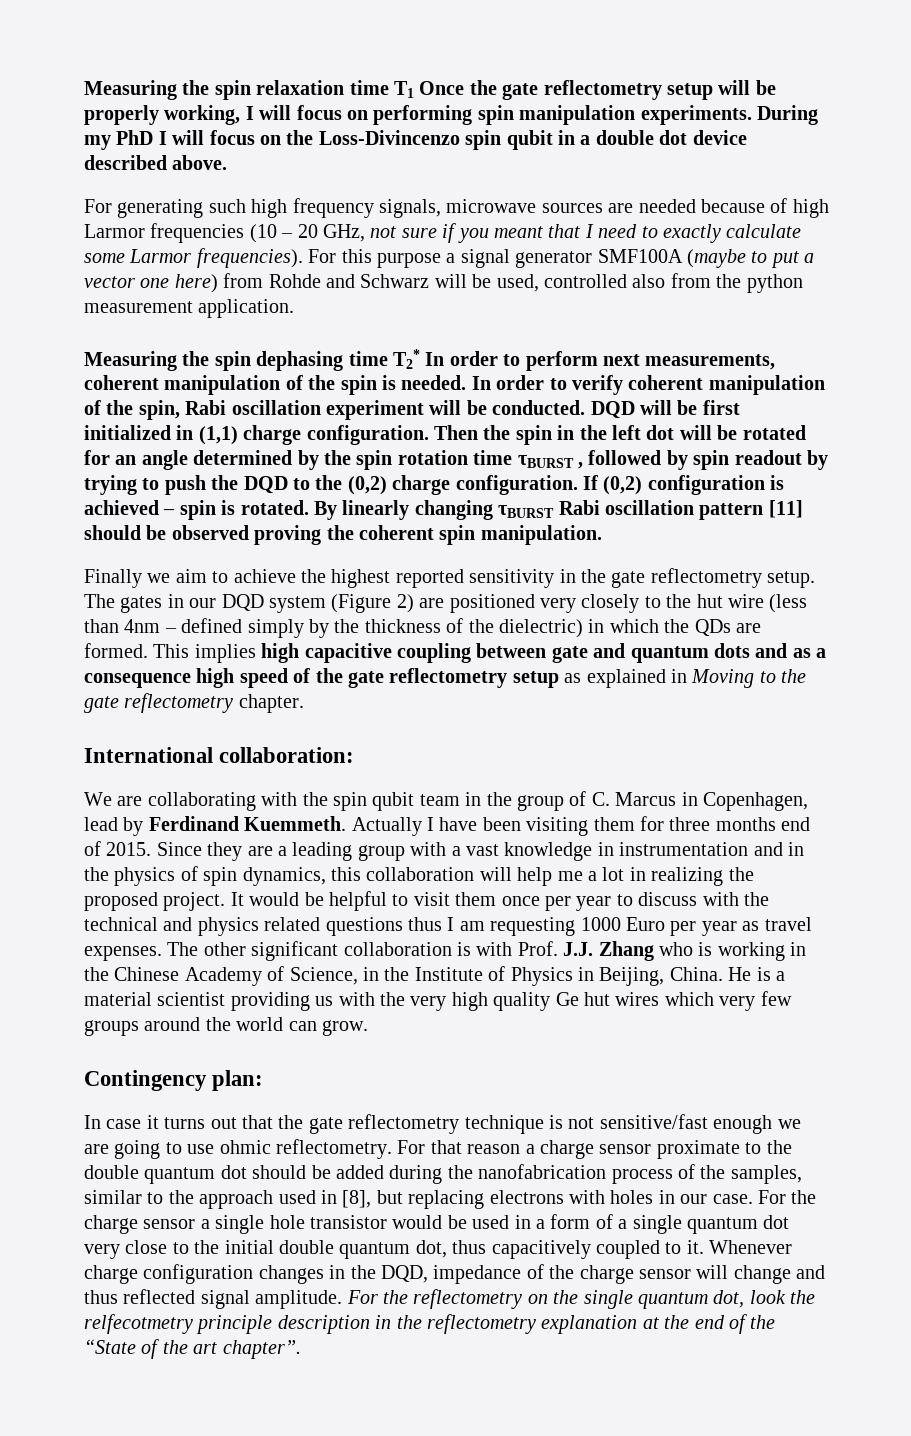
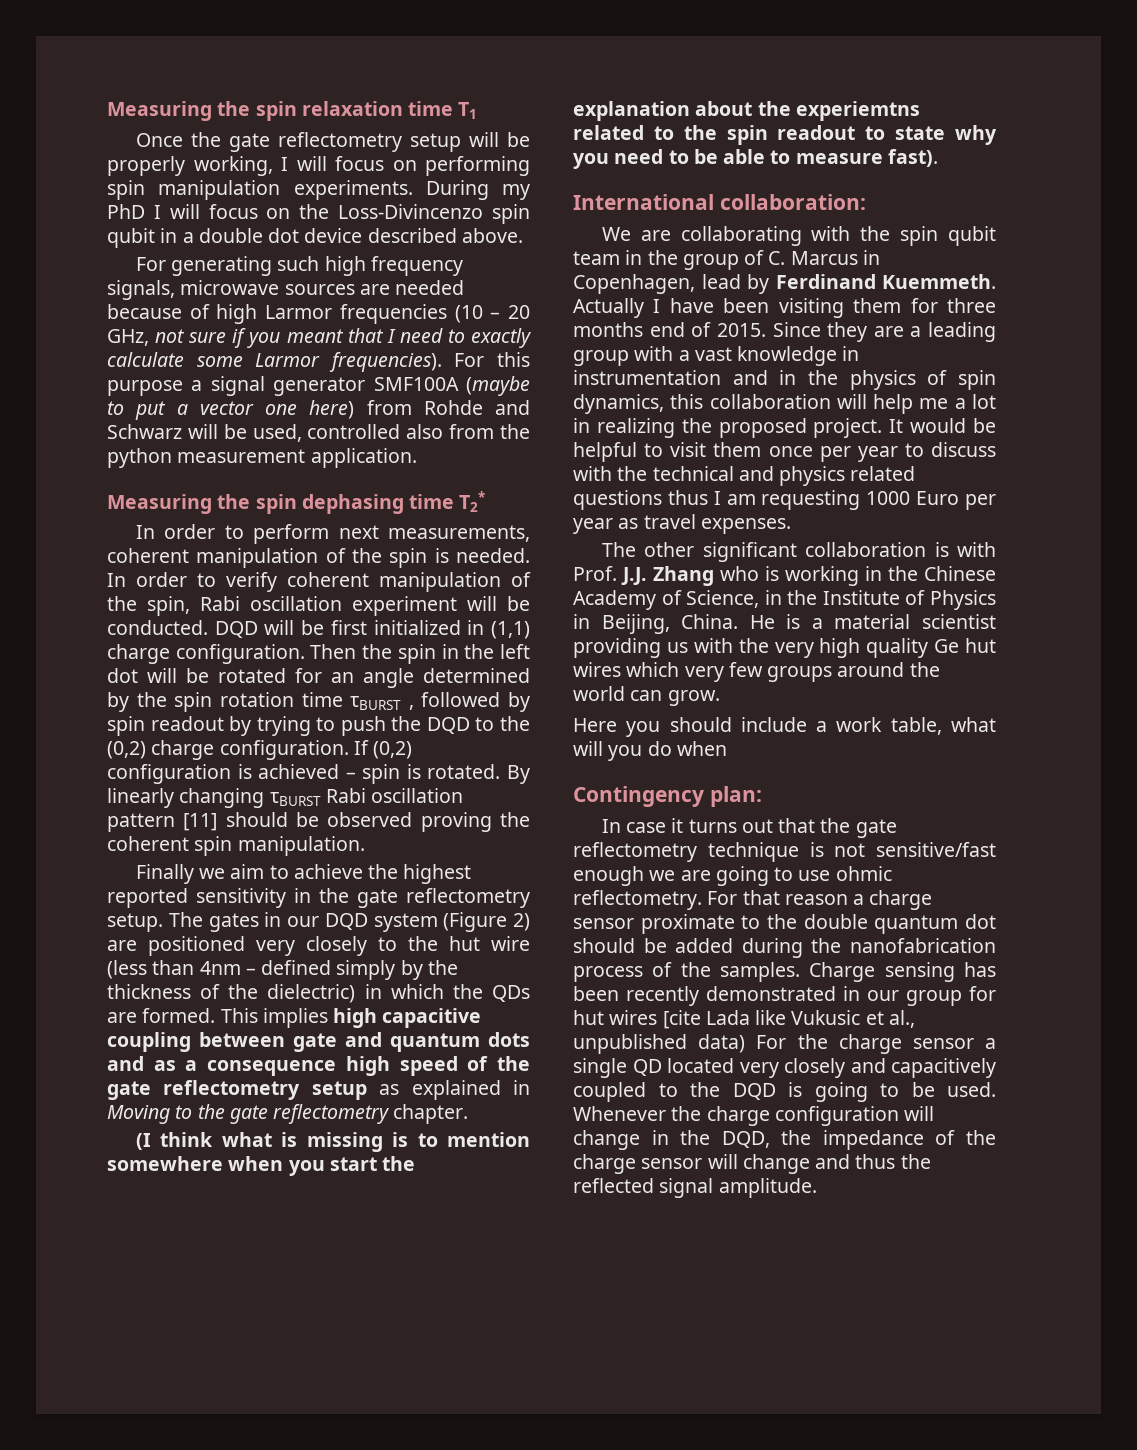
- Measuring the spin relaxation time T1 Once the gate reflectometry setup will be properly working, I will focus on performing spin manipulation experiments.
+ Measuring the spin relaxation time T1
+ Once the gate reflectometry setup will be properly working, I will focus on performing spin manipulation experiments.
- Measuring the spin dephasing time T2* In order to perform next measurements, coherent manipulation of the spin is needed.
+ Measuring the spin dephasing time T2*
+ In order to perform next measurements, coherent manipulation of the spin is needed.
+ (I think what is missing is to mention somewhere when you start the explanation about the experiemtns related to the spin readout to state why you need to be able to measure fast).
- It would be helpful to visit them once per year to discuss with the technical and physics related questions thus I am requesting 1000 Euro per year as travel expenses. The other significant collaboration is with Prof. J.J. Zhang who is working in the Chinese Academy of Science, in the Institute of Physics in Beijing, China.
+ It would be helpful to visit them once per year to discuss with the technical and physics related questions thus I am requesting 1000 Euro per year as travel expenses.
+ The other significant collaboration is with Prof. J.J. Zhang who is working in the Chinese Academy of Science, in the Institute of Physics in Beijing, China.
+ Here you should include a work table, what will you do when
- For that reason a charge sensor proximate to the double quantum dot should be added during the nanofabrication process of the samples, similar to the approach used in [8], but replacing electrons with holes in our case. For the charge sensor a single hole transistor would be used in a form of a single quantum dot very close to the initial double quantum dot, thus capacitively coupled to it. Whenever charge configuration changes in the DQD, impedance of the charge sensor will change and thus reflected signal amplitude. For the reflectometry on the single quantum dot, look the relfecotmetry principle description in the reflectometry explanation at the end of the “State of the art chapter”.
+ For that reason a charge sensor proximate to the double quantum dot should be added during the nanofabrication process of the samples. Charge sensing has been recently demonstrated in our group for hut wires [cite Lada like Vukusic et al., unpublished data) For the charge sensor a single QD located very closely and capacitively coupled to the DQD is going to be used. Whenever the charge configuration will change in the DQD, the impedance of the charge sensor will change and thus the reflected signal amplitude.

